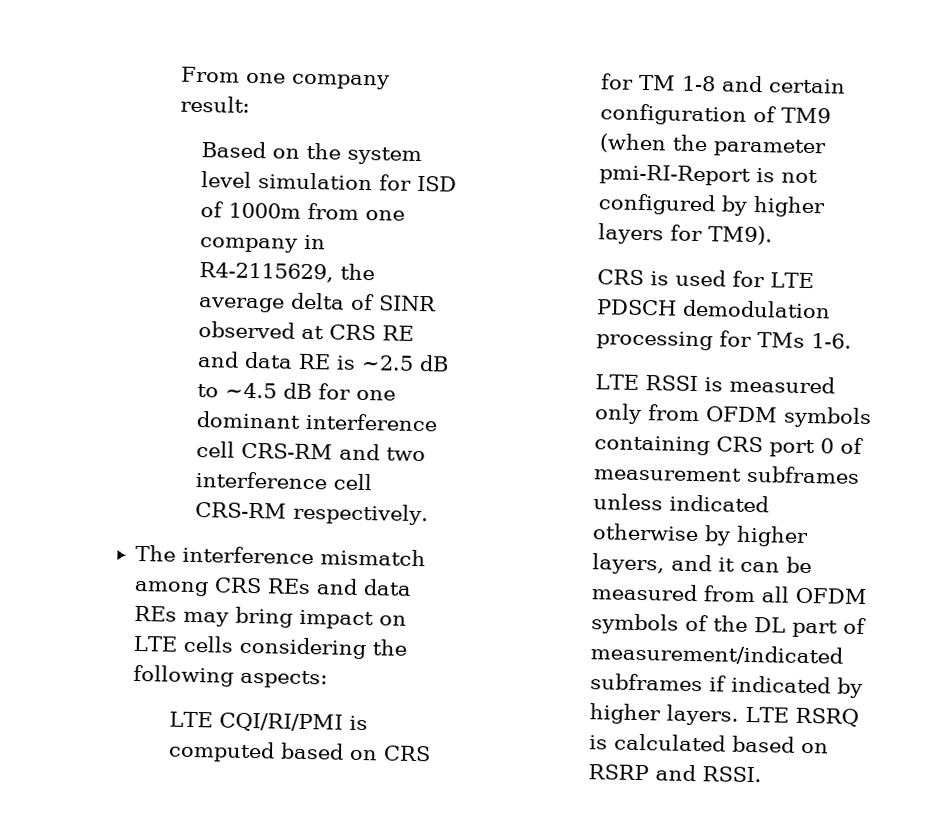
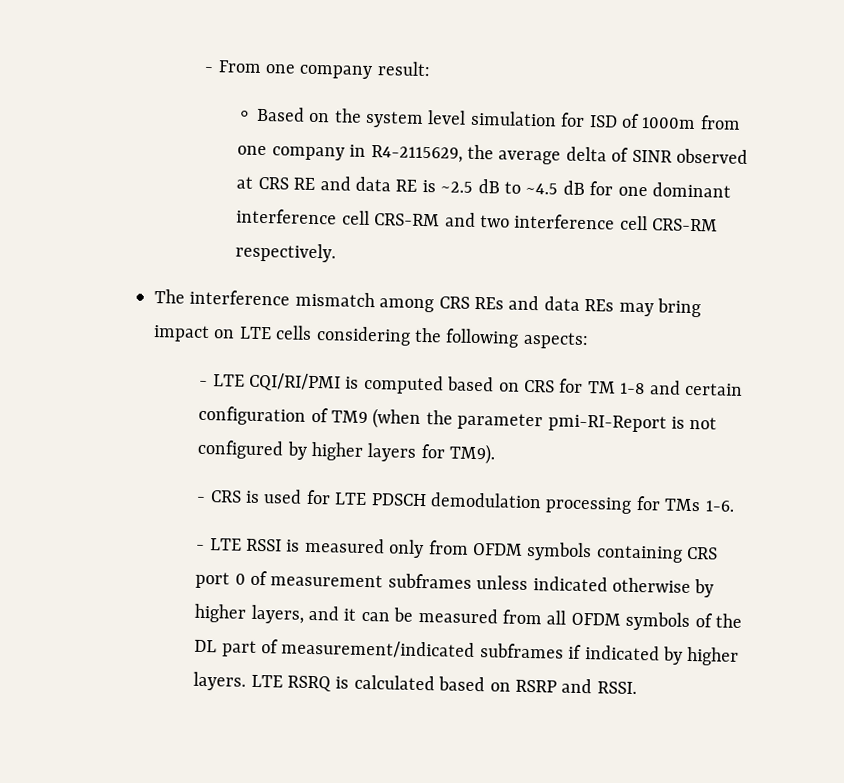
- From one company result:
+ - From one company result:
- Based on the system level simulation for ISD of 1000m from one company in R4-2115629, the average delta of SINR observed at CRS RE and data RE is ~2.5 dB to ~4.5 dB for one dominant interference cell CRS-RM and two interference cell CRS-RM respectively.
+ ∘ Based on the system level simulation for ISD of 1000m from one company in R4-2115629, the average delta of SINR observed at CRS RE and data RE is ~2.5 dB to ~4.5 dB for one dominant interference cell CRS-RM and two interference cell CRS-RM respectively.
- LTE CQI/RI/PMI is computed based on CRS for TM 1-8 and certain configuration of TM9 (when the parameter pmi-RI-Report is not configured by higher layers for TM9).
+ - LTE CQI/RI/PMI is computed based on CRS for TM 1-8 and certain configuration of TM9 (when the parameter pmi-RI-Report is not configured by higher layers for TM9).
- CRS is used for LTE PDSCH demodulation processing for TMs 1-6.
+ - CRS is used for LTE PDSCH demodulation processing for TMs 1-6.
- LTE RSSI is measured only from OFDM symbols containing CRS port 0 of measurement subframes unless indicated otherwise by higher layers, and it can be measured from all OFDM symbols of the DL part of measurement/indicated subframes if indicated by higher layers.
+ - LTE RSSI is measured only from OFDM symbols containing CRS port 0 of measurement subframes unless indicated otherwise by higher layers, and it can be measured from all OFDM symbols of the DL part of measurement/indicated subframes if indicated by higher layers.

